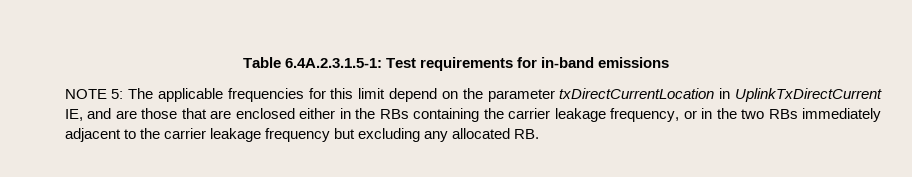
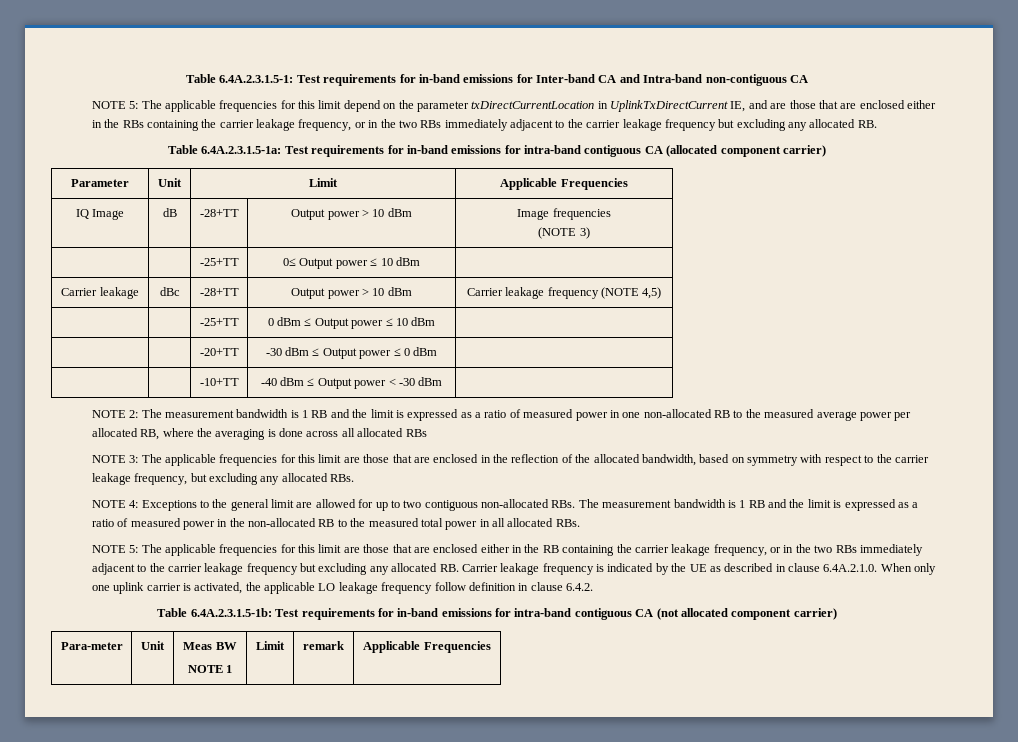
- Table 6.4A.2.3.1.5-1: Test requirements for in-band emissions
+ Table 6.4A.2.3.1.5-1: Test requirements for in-band emissions for Inter-band CA and Intra-band non-contiguous CA
+ Table 6.4A.2.3.1.5-1a: Test requirements for in-band emissions for intra-band contiguous CA (allocated component carrier)
+ Parameter | Unit | Limit | Applicable Frequencies
+ IQ Image | dB | -28+TT | Output power > 10 dBm | Image frequencies
+ (NOTE 3)
+ | | -25+TT | 0≤ Output power ≤ 10 dBm |
+ Carrier leakage | dBc | -28+TT | Output power > 10 dBm | Carrier leakage frequency (NOTE 4,5)
+ | | -25+TT | 0 dBm ≤ Output power ≤ 10 dBm |
+ | | -20+TT | -30 dBm ≤ Output power ≤ 0 dBm |
+ | | -10+TT | -40 dBm ≤ Output power < -30 dBm |
+ NOTE 2: The measurement bandwidth is 1 RB and the limit is expressed as a ratio of measured power in one non-allocated RB to the measured average power per allocated RB, where the averaging is done across all allocated RBs
+ NOTE 3: The applicable frequencies for this limit are those that are enclosed in the reflection of the allocated bandwidth, based on symmetry with respect to the carrier leakage frequency, but excluding any allocated RBs.
+ NOTE 4: Exceptions to the general limit are allowed for up to two contiguous non-allocated RBs. The measurement bandwidth is 1 RB and the limit is expressed as a ratio of measured power in the non-allocated RB to the measured total power in all allocated RBs.
+ NOTE 5: The applicable frequencies for this limit are those that are enclosed either in the RB containing the carrier leakage frequency, or in the two RBs immediately adjacent to the carrier leakage frequency but excluding any allocated RB. Carrier leakage frequency is indicated by the UE as described in clause 6.4A.2.1.0. When only one uplink carrier is activated, the applicable LO leakage frequency follow definition in clause 6.4.2.
+ Table 6.4A.2.3.1.5-1b: Test requirements for in-band emissions for intra-band contiguous CA (not allocated component carrier)
+ Para-meter | Unit | Meas BW
+ NOTE 1 | Limit | remark | Applicable Frequencies

